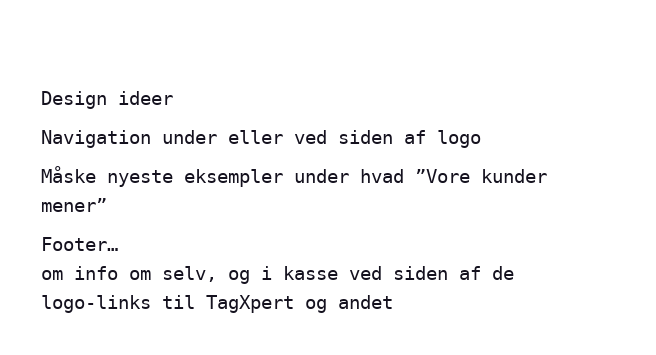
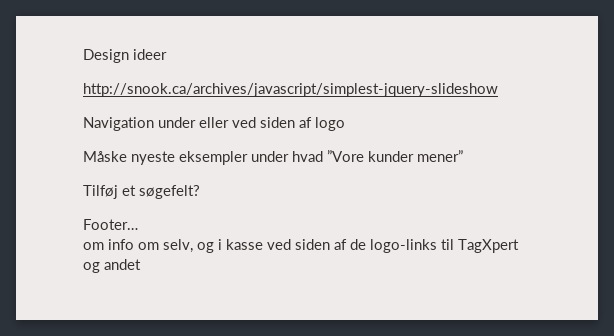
+ http://snook.ca/archives/javascript/simplest-jquery-slideshow
+ Tilføj et søgefelt?

